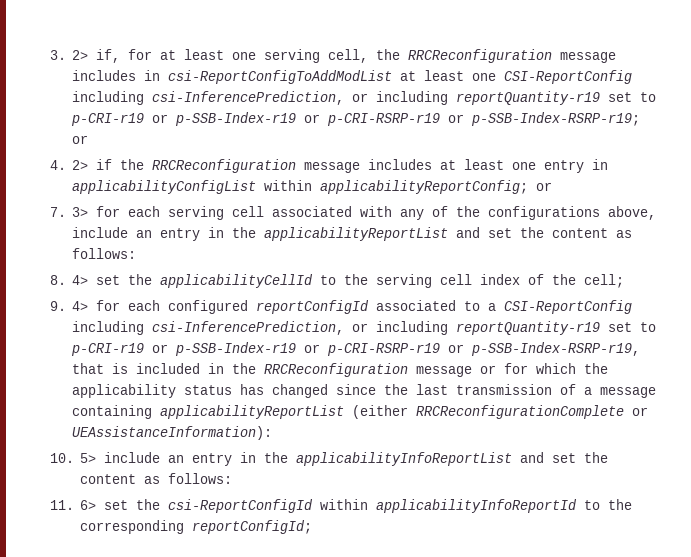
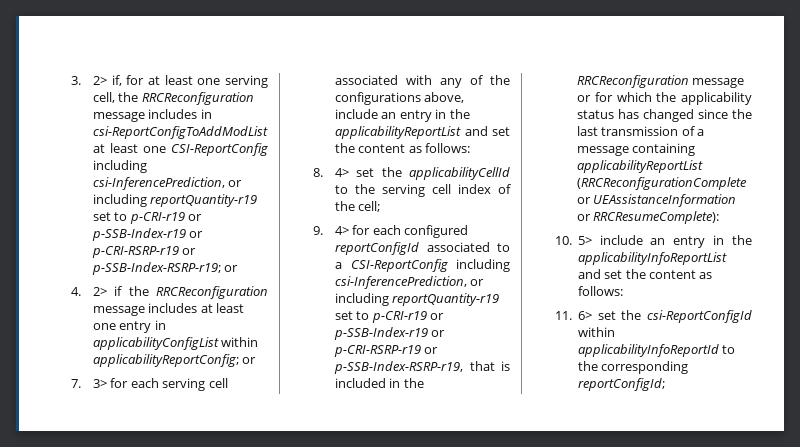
- 9. 4> for each configured reportConfigId associated to a CSI-ReportConfig including csi-InferencePrediction, or including reportQuantity-r19 set to p-CRI-r19 or p-SSB-Index-r19 or p-CRI-RSRP-r19 or p-SSB-Index-RSRP-r19, that is included in the RRCReconfiguration message or for which the applicability status has changed since the last transmission of a message containing applicabilityReportList (either RRCReconfigurationComplete or UEAssistanceInformation):
+ 9. 4> for each configured reportConfigId associated to a CSI-ReportConfig including csi-InferencePrediction, or including reportQuantity-r19 set to p-CRI-r19 or p-SSB-Index-r19 or p-CRI-RSRP-r19 or p-SSB-Index-RSRP-r19, that is included in the RRCReconfiguration message or for which the applicability status has changed since the last transmission of a message containing applicabilityReportList (RRCReconfigurationComplete or UEAssistanceInformation or RRCResumeComplete):

